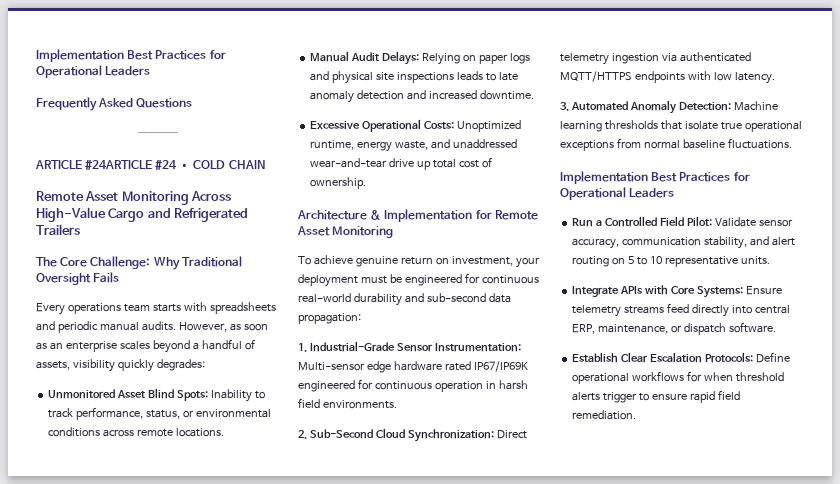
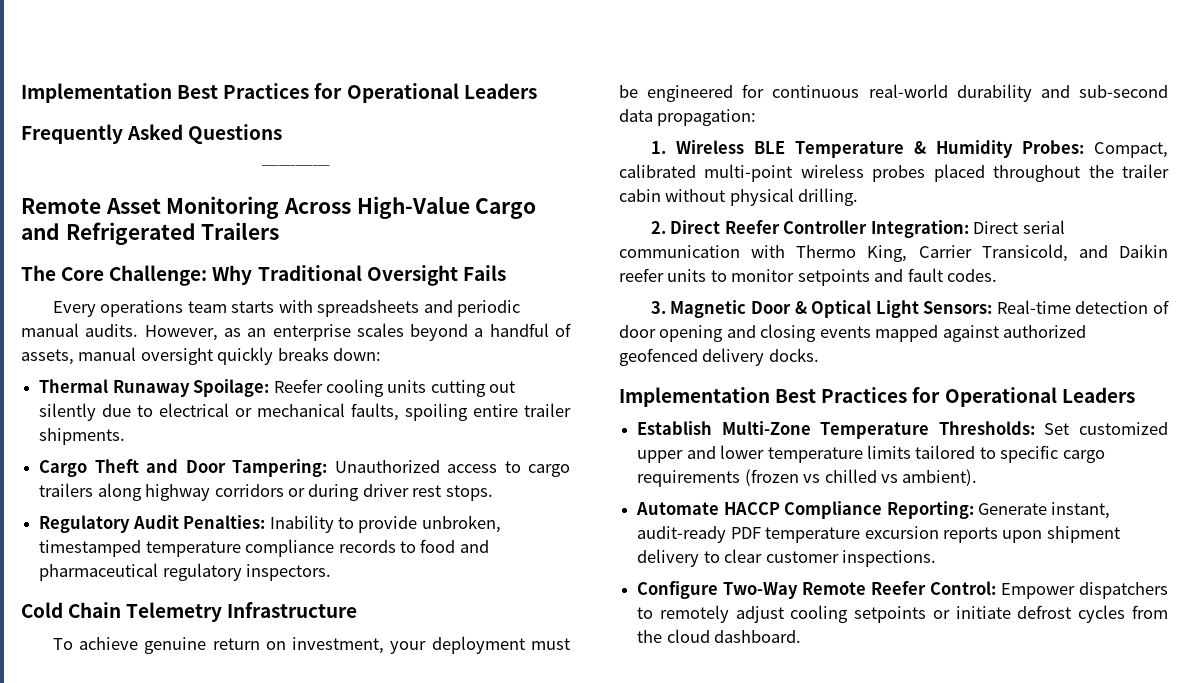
- ARTICLE #24ARTICLE #24 • COLD CHAIN
- However, as soon as an enterprise scales beyond a handful of assets, visibility quickly degrades:
- Unmonitored Asset Blind Spots: Inability to track performance, status, or environmental conditions across remote locations.
- Manual Audit Delays: Relying on paper logs and physical site inspections leads to late anomaly detection and increased downtime.
- Excessive Operational Costs: Unoptimized runtime, energy waste, and unaddressed wear-and-tear drive up total cost of ownership.
- Architecture & Implementation for Remote Asset Monitoring
+ However, as an enterprise scales beyond a handful of assets, manual oversight quickly breaks down:
+ Thermal Runaway Spoilage: Reefer cooling units cutting out silently due to electrical or mechanical faults, spoiling entire trailer shipments.
+ Cargo Theft and Door Tampering: Unauthorized access to cargo trailers along highway corridors or during driver rest stops.
+ Regulatory Audit Penalties: Inability to provide unbroken, timestamped temperature compliance records to food and pharmaceutical regulatory inspectors.
+ Cold Chain Telemetry Infrastructure
- 1. Industrial-Grade Sensor Instrumentation: Multi-sensor edge hardware rated IP67/IP69K engineered for continuous operation in harsh field environments.
- 2. Sub-Second Cloud Synchronization: Direct telemetry ingestion via authenticated MQTT/HTTPS endpoints with low latency.
- 3. Automated Anomaly Detection: Machine learning thresholds that isolate true operational exceptions from normal baseline fluctuations.
+ 1. Wireless BLE Temperature & Humidity Probes: Compact, calibrated multi-point wireless probes placed throughout the trailer cabin without physical drilling.
+ 2. Direct Reefer Controller Integration: Direct serial communication with Thermo King, Carrier Transicold, and Daikin reefer units to monitor setpoints and fault codes.
+ 3. Magnetic Door & Optical Light Sensors: Real-time detection of door opening and closing events mapped against authorized geofenced delivery docks.
  Implementation Best Practices for Operational Leaders
- Run a Controlled Field Pilot: Validate sensor accuracy, communication stability, and alert routing on 5 to 10 representative units.
- Integrate APIs with Core Systems: Ensure telemetry streams feed directly into central ERP, maintenance, or dispatch software.
- Establish Clear Escalation Protocols: Define operational workflows for when threshold alerts trigger to ensure rapid field remediation.
+ Establish Multi-Zone Temperature Thresholds: Set customized upper and lower temperature limits tailored to specific cargo requirements (frozen vs chilled vs ambient).
+ Automate HACCP Compliance Reporting: Generate instant, audit-ready PDF temperature excursion reports upon shipment delivery to clear customer inspections.
+ Configure Two-Way Remote Reefer Control: Empower dispatchers to remotely adjust cooling setpoints or initiate defrost cycles from the cloud dashboard.

